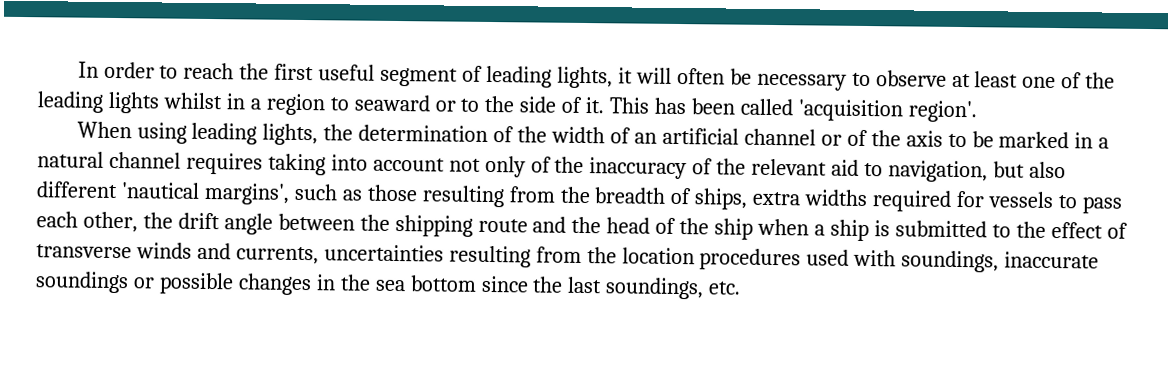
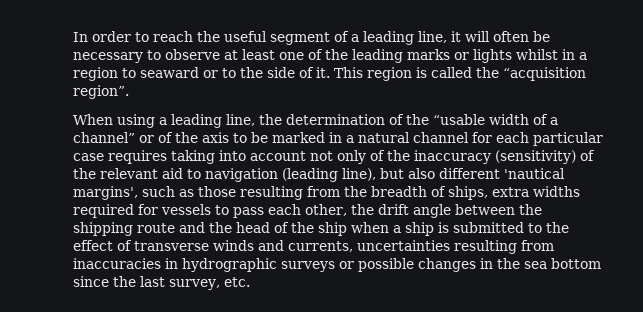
- In order to reach the first useful segment of leading lights, it will often be necessary to observe at least one of the leading lights whilst in a region to seaward or to the side of it.
+ In order to reach the useful segment of a leading line, it will often be necessary to observe at least one of the leading marks or lights whilst in a region to seaward or to the side of it.
- This has been called 'acquisition region'.
+ This region is called the “acquisition region”.
- When using leading lights, the determination of the width of an artificial channel or of the axis to be marked in a natural channel requires taking into account not only of the inaccuracy of the relevant aid to navigation, but also different 'nautical margins', such as those resulting from the breadth of ships, extra widths required for vessels to pass each other, the drift angle between the shipping route and the head of the ship when a ship is submitted to the effect of transverse winds and currents, uncertainties resulting from the location procedures used with soundings, inaccurate soundings or possible changes in the sea bottom since the last soundings, etc.
+ When using a leading line, the determination of the “usable width of a channel” or of the axis to be marked in a natural channel for each particular case requires taking into account not only of the inaccuracy (sensitivity) of the relevant aid to navigation (leading line), but also different 'nautical margins', such as those resulting from the breadth of ships, extra widths required for vessels to pass each other, the drift angle between the shipping route and the head of the ship when a ship is submitted to the effect of transverse winds and currents, uncertainties resulting from inaccuracies in hydrographic surveys or possible changes in the sea bottom since the last survey, etc.

